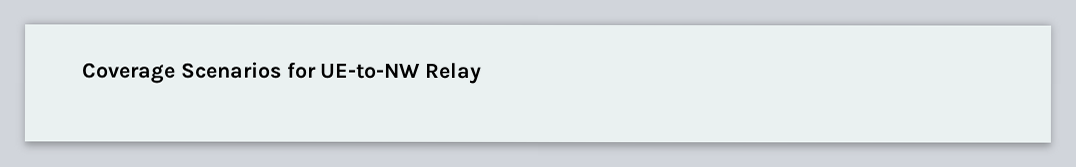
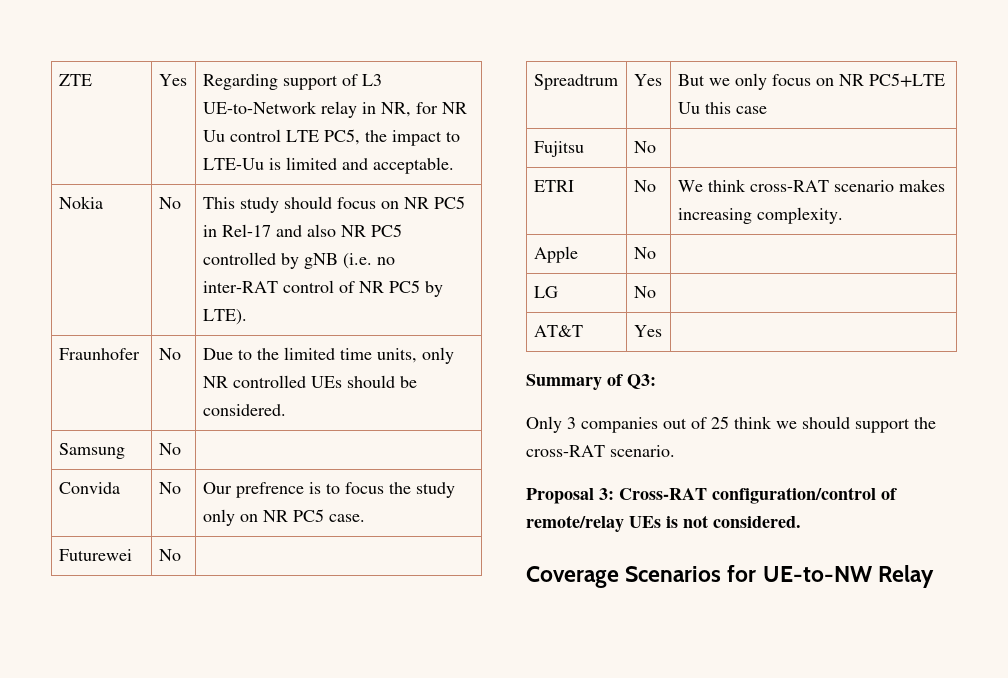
+ ZTE | Yes | Regarding support of L3 UE-to-Network relay in NR, for NR Uu control LTE PC5, the impact to LTE-Uu is limited and acceptable.
+ Nokia | No | This study should focus on NR PC5 in Rel-17 and also NR PC5 controlled by gNB (i.e. no inter-RAT control of NR PC5 by LTE).
+ Fraunhofer | No | Due to the limited time units, only NR controlled UEs should be considered.
+ Samsung | No |
+ Convida | No | Our prefrence is to focus the study only on NR PC5 case.
+ Futurewei | No |
+ Spreadtrum | Yes | But we only focus on NR PC5+LTE Uu this case
+ Fujitsu | No |
+ ETRI | No | We think cross-RAT scenario makes increasing complexity.
+ Apple | No |
+ LG | No |
+ AT&T | Yes |
+ Summary of Q3:
+ Only 3 companies out of 25 think we should support the cross-RAT scenario.
+ Proposal 3: Cross-RAT configuration/control of remote/relay UEs is not considered.

